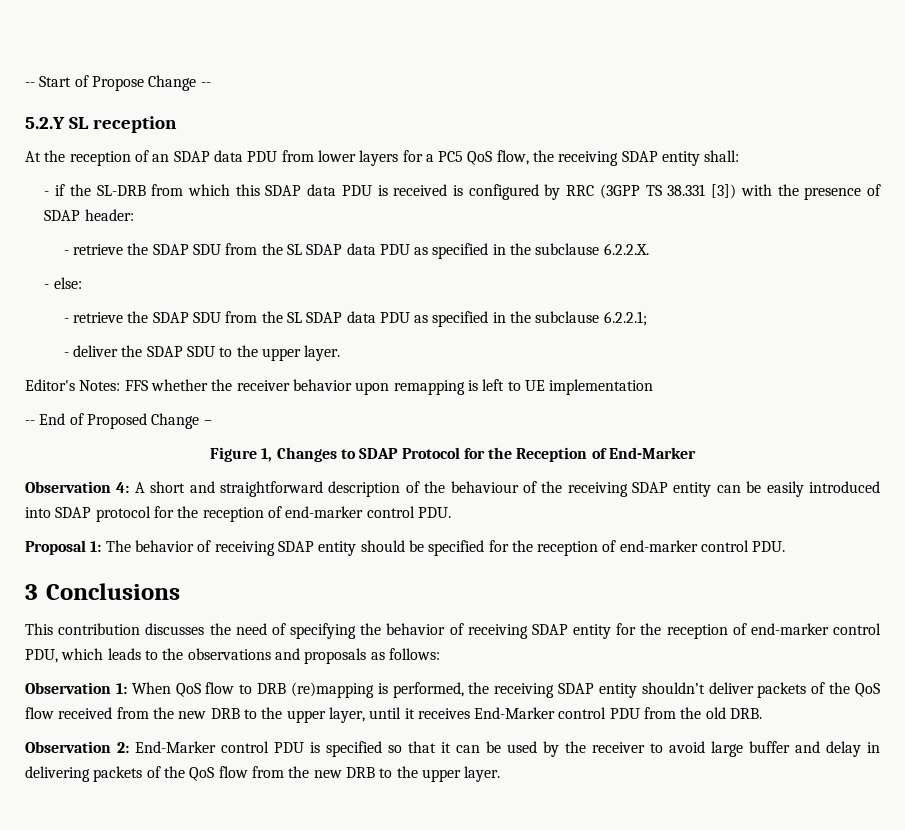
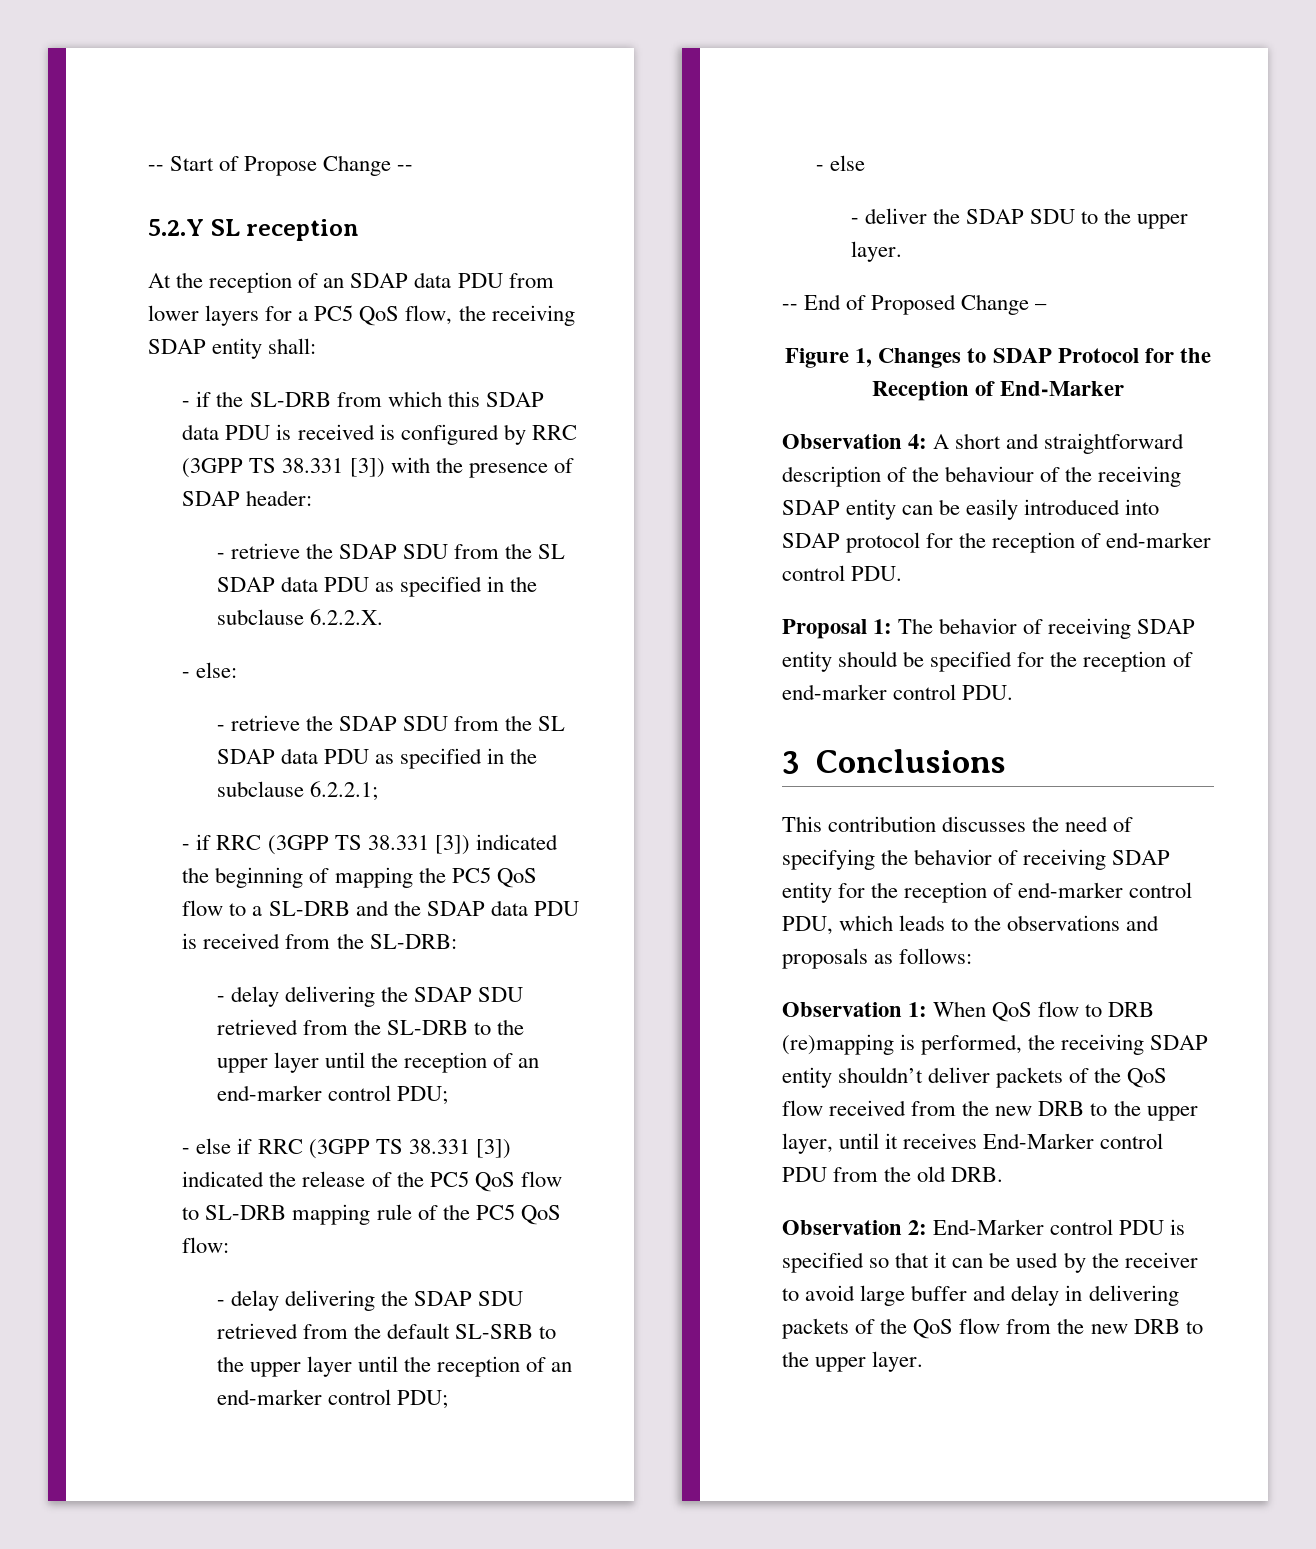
+ - if RRC (3GPP TS 38.331 [3]) indicated the beginning of mapping the PC5 QoS flow to a SL-DRB and the SDAP data PDU is received from the SL-DRB:
+ - delay delivering the SDAP SDU retrieved from the SL-DRB to the upper layer until the reception of an end-marker control PDU;
+ - else if RRC (3GPP TS 38.331 [3]) indicated the release of the PC5 QoS flow to SL-DRB mapping rule of the PC5 QoS flow:
+ - delay delivering the SDAP SDU retrieved from the default SL-SRB to the upper layer until the reception of an end-marker control PDU;
+ - else
- Editor's Notes: FFS whether the receiver behavior upon remapping is left to UE implementation

